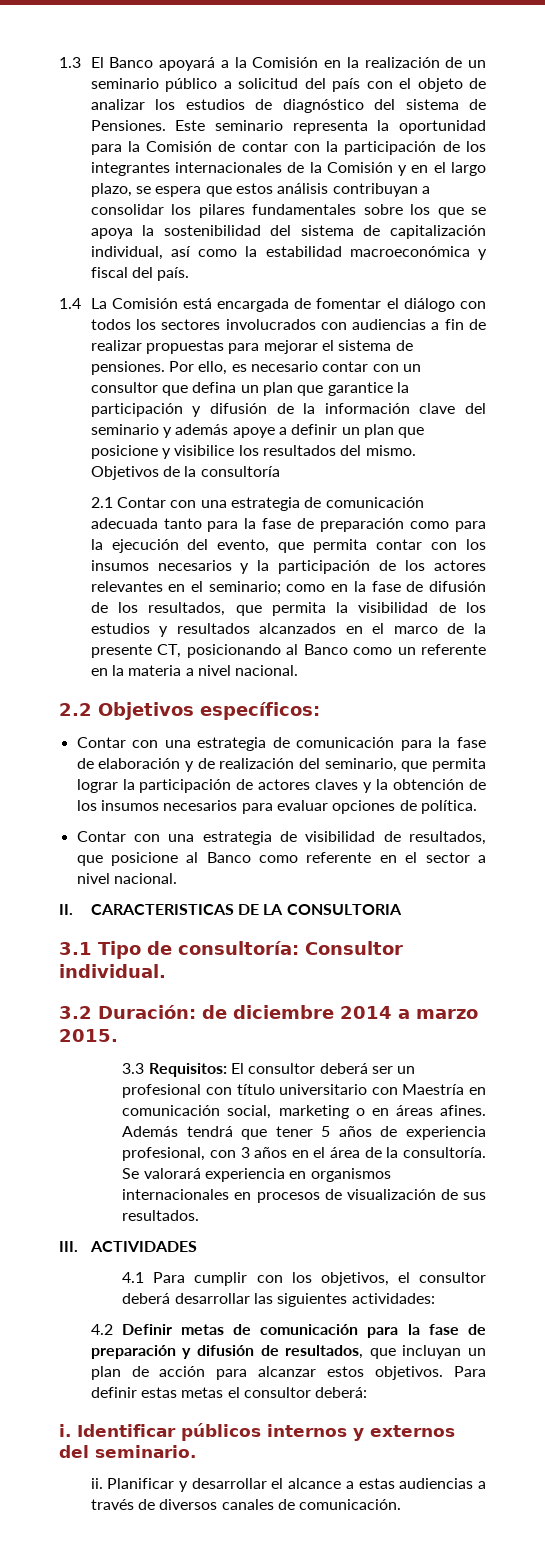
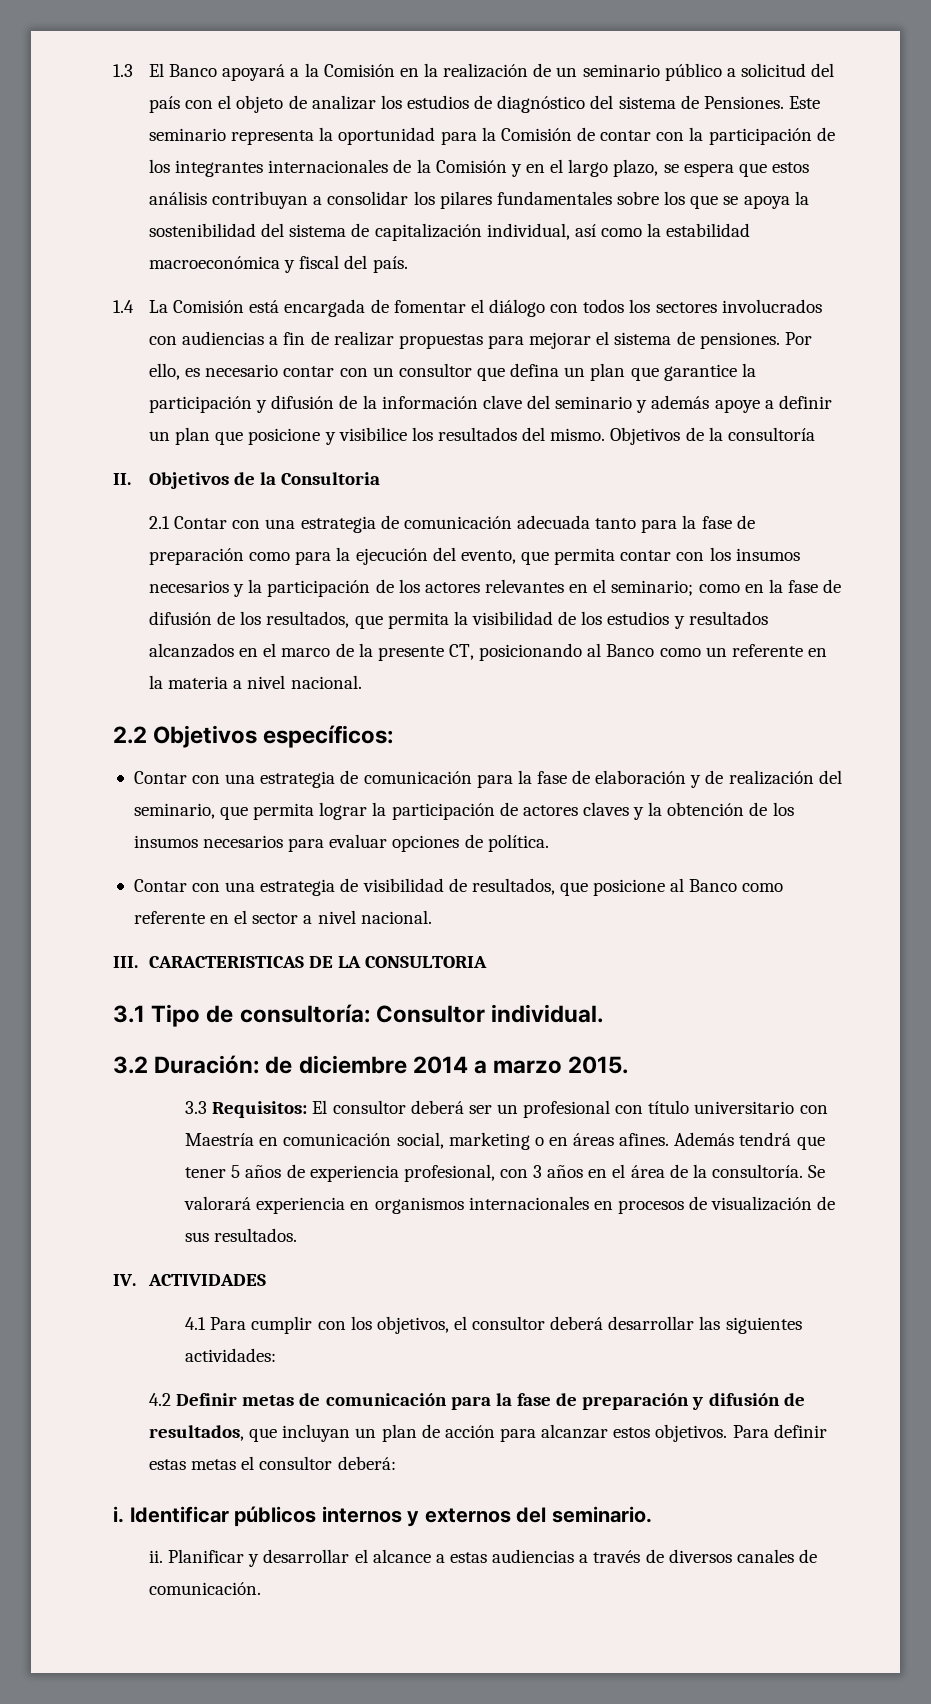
+ II. Objetivos de la Consultoria
- II. CARACTERISTICAS DE LA CONSULTORIA
+ III. CARACTERISTICAS DE LA CONSULTORIA
- III. ACTIVIDADES
+ IV. ACTIVIDADES

